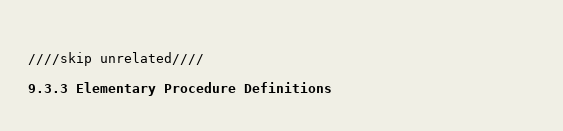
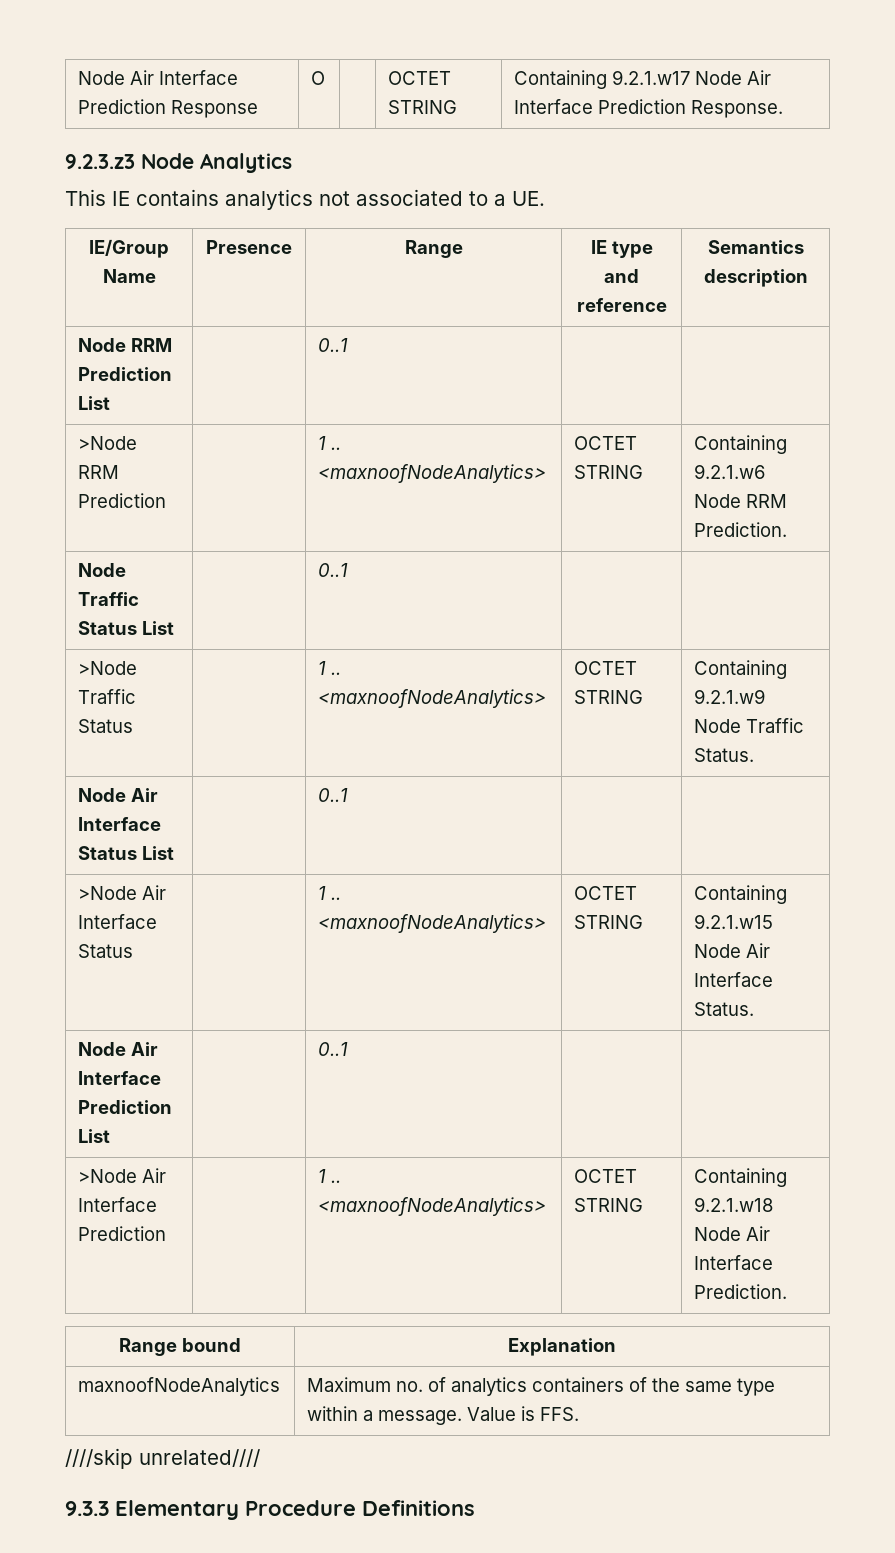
+ Node Air Interface Prediction Response | O | | OCTET STRING | Containing 9.2.1.w17 Node Air Interface Prediction Response.
+ 9.2.3.z3 Node Analytics
+ This IE contains analytics not associated to a UE.
+ IE/Group Name | Presence | Range | IE type and reference | Semantics description
+ Node RRM Prediction List | | 0..1 | |
+ >Node RRM Prediction | | 1 .. <maxnoofNodeAnalytics> | OCTET STRING | Containing 9.2.1.w6 Node RRM Prediction.
+ Node Traffic Status List | | 0..1 | |
+ >Node Traffic Status | | 1 .. <maxnoofNodeAnalytics> | OCTET STRING | Containing 9.2.1.w9 Node Traffic Status.
+ Node Air Interface Status List | | 0..1 | |
+ >Node Air Interface Status | | 1 .. <maxnoofNodeAnalytics> | OCTET STRING | Containing 9.2.1.w15 Node Air Interface Status.
+ Node Air Interface Prediction List | | 0..1 | |
+ >Node Air Interface Prediction | | 1 .. <maxnoofNodeAnalytics> | OCTET STRING | Containing 9.2.1.w18 Node Air Interface Prediction.
+ Range bound | Explanation
+ maxnoofNodeAnalytics | Maximum no. of analytics containers of the same type within a message. Value is FFS.

